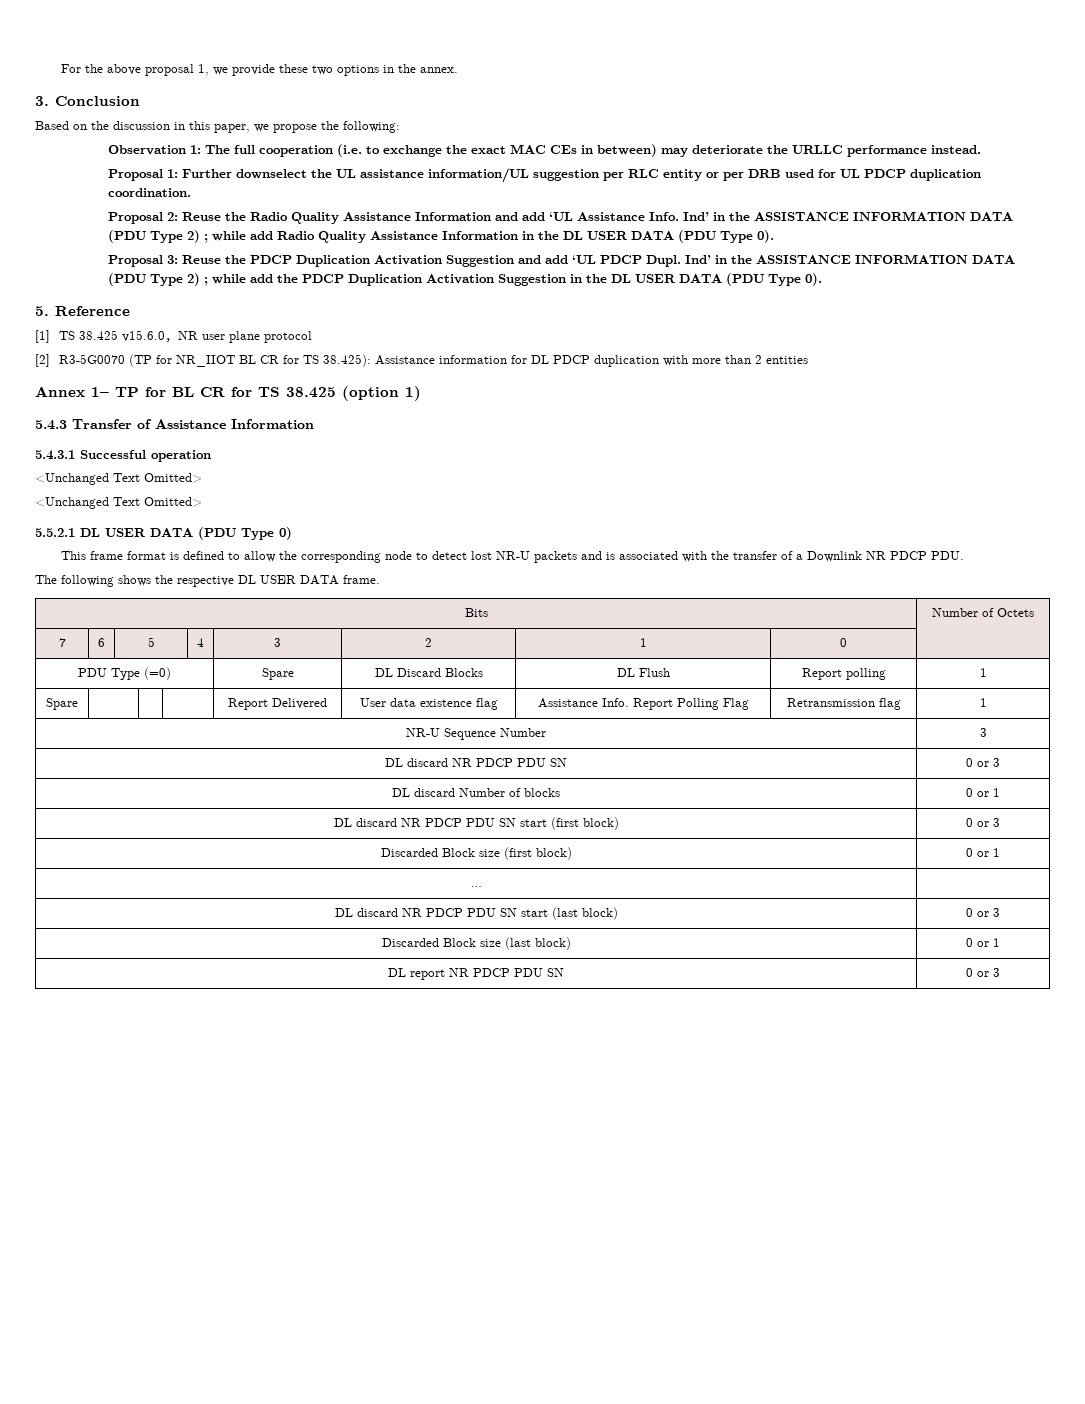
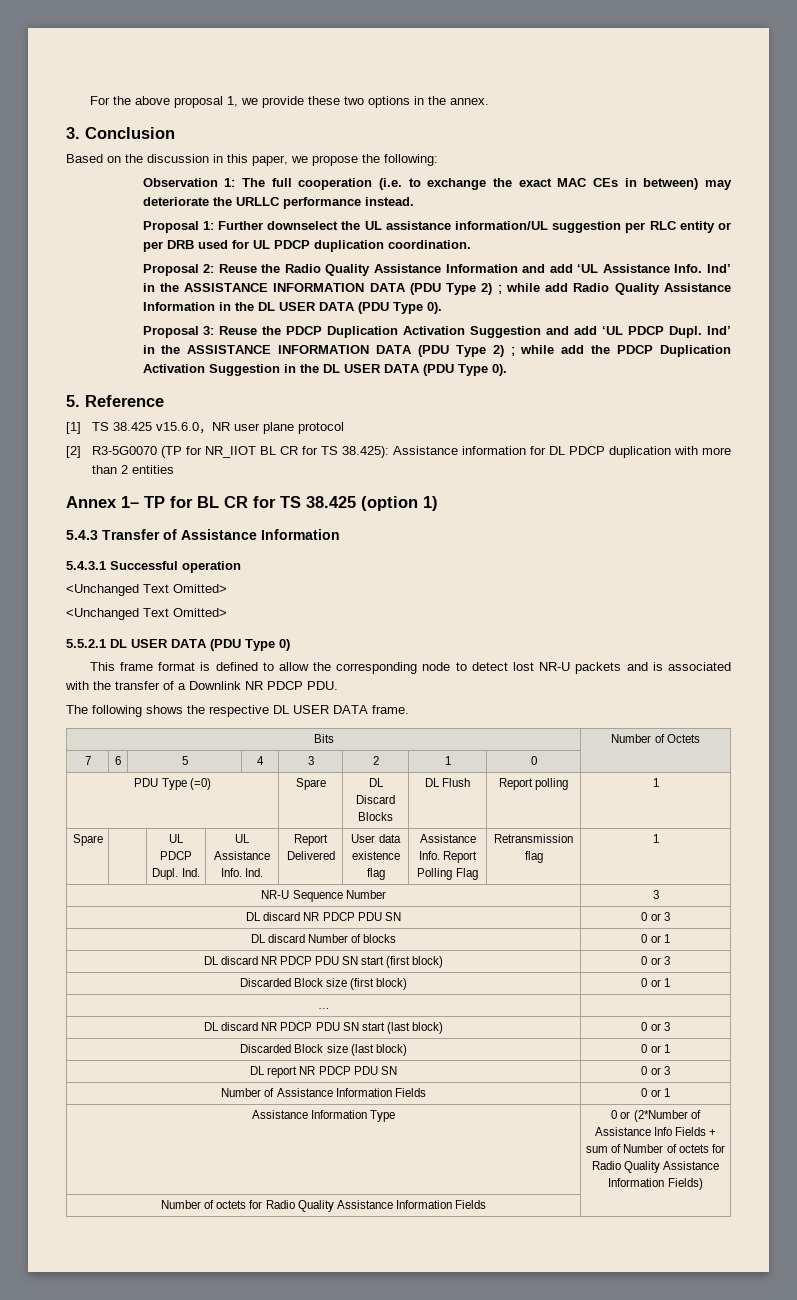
- Spare | | | | Report Delivered | User data existence flag | Assistance Info. Report Polling Flag | Retransmission flag | 1
+ Spare | | UL PDCP Dupl. Ind. | UL Assistance Info. Ind. | Report Delivered | User data existence flag | Assistance Info. Report Polling Flag | Retransmission flag | 1
+ Number of Assistance Information Fields | 0 or 1
+ Assistance Information Type | 0 or (2*Number of Assistance Info Fields + sum of Number of octets for Radio Quality Assistance Information Fields)
+ Number of octets for Radio Quality Assistance Information Fields |

